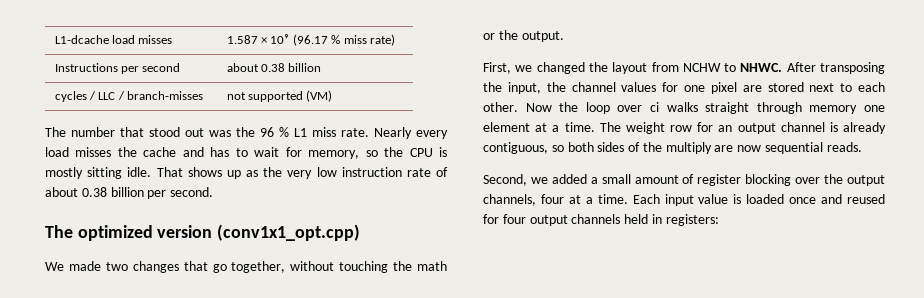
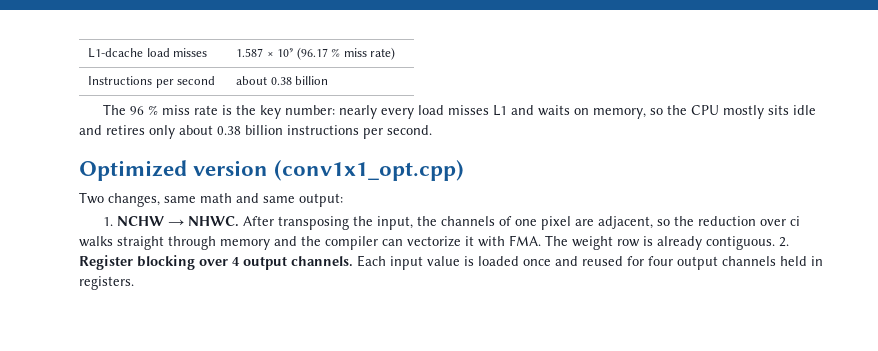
- cycles / LLC / branch-misses | not supported (VM)
- The number that stood out was the 96 % L1 miss rate. Nearly every load misses the cache and has to wait for memory, so the CPU is mostly sitting idle. That shows up as the very low instruction rate of about 0.38 billion per second.
+ The 96 % miss rate is the key number: nearly every load misses L1 and waits on memory, so the CPU mostly sits idle and retires only about 0.38 billion instructions per second.
- The optimized version (conv1x1_opt.cpp)
+ Optimized version (conv1x1_opt.cpp)
- We made two changes that go together, without touching the math or the output.
- First, we changed the layout from NCHW to NHWC.
+ Two changes, same math and same output:
+ 1. NCHW → NHWC.
- After transposing the input, the channel values for one pixel are stored next to each other. Now the loop over ci walks straight through memory one element at a time. The weight row for an output channel is already contiguous, so both sides of the multiply are now sequential reads.
- Second, we added a small amount of register blocking over the output channels, four at a time.
+ After transposing the input, the channels of one pixel are adjacent, so the reduction over ci walks straight through memory and the compiler can vectorize it with FMA. The weight row is already contiguous. 2. Register blocking over 4 output channels.
- Each input value is loaded once and reused for four output channels held in registers:
+ Each input value is loaded once and reused for four output channels held in registers.

